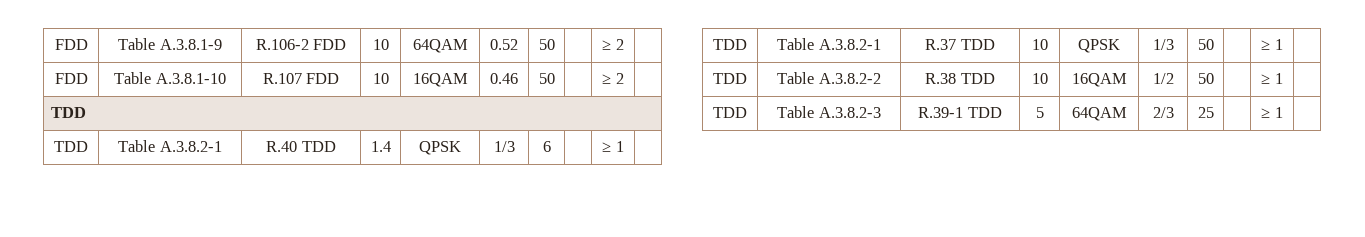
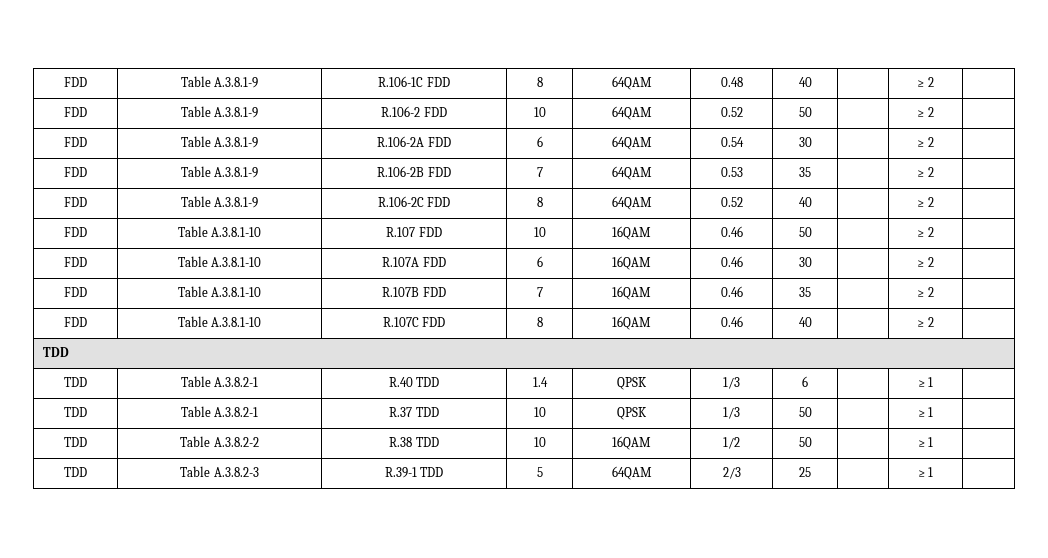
+ FDD | Table A.3.8.1-9 | R.106-1C FDD | 8 | 64QAM | 0.48 | 40 | | ≥ 2 |
+ FDD | Table A.3.8.1-9 | R.106-2A FDD | 6 | 64QAM | 0.54 | 30 | | ≥ 2 |
+ FDD | Table A.3.8.1-9 | R.106-2B FDD | 7 | 64QAM | 0.53 | 35 | | ≥ 2 |
+ FDD | Table A.3.8.1-9 | R.106-2C FDD | 8 | 64QAM | 0.52 | 40 | | ≥ 2 |
+ FDD | Table A.3.8.1-10 | R.107A FDD | 6 | 16QAM | 0.46 | 30 | | ≥ 2 |
+ FDD | Table A.3.8.1-10 | R.107B FDD | 7 | 16QAM | 0.46 | 35 | | ≥ 2 |
+ FDD | Table A.3.8.1-10 | R.107C FDD | 8 | 16QAM | 0.46 | 40 | | ≥ 2 |

